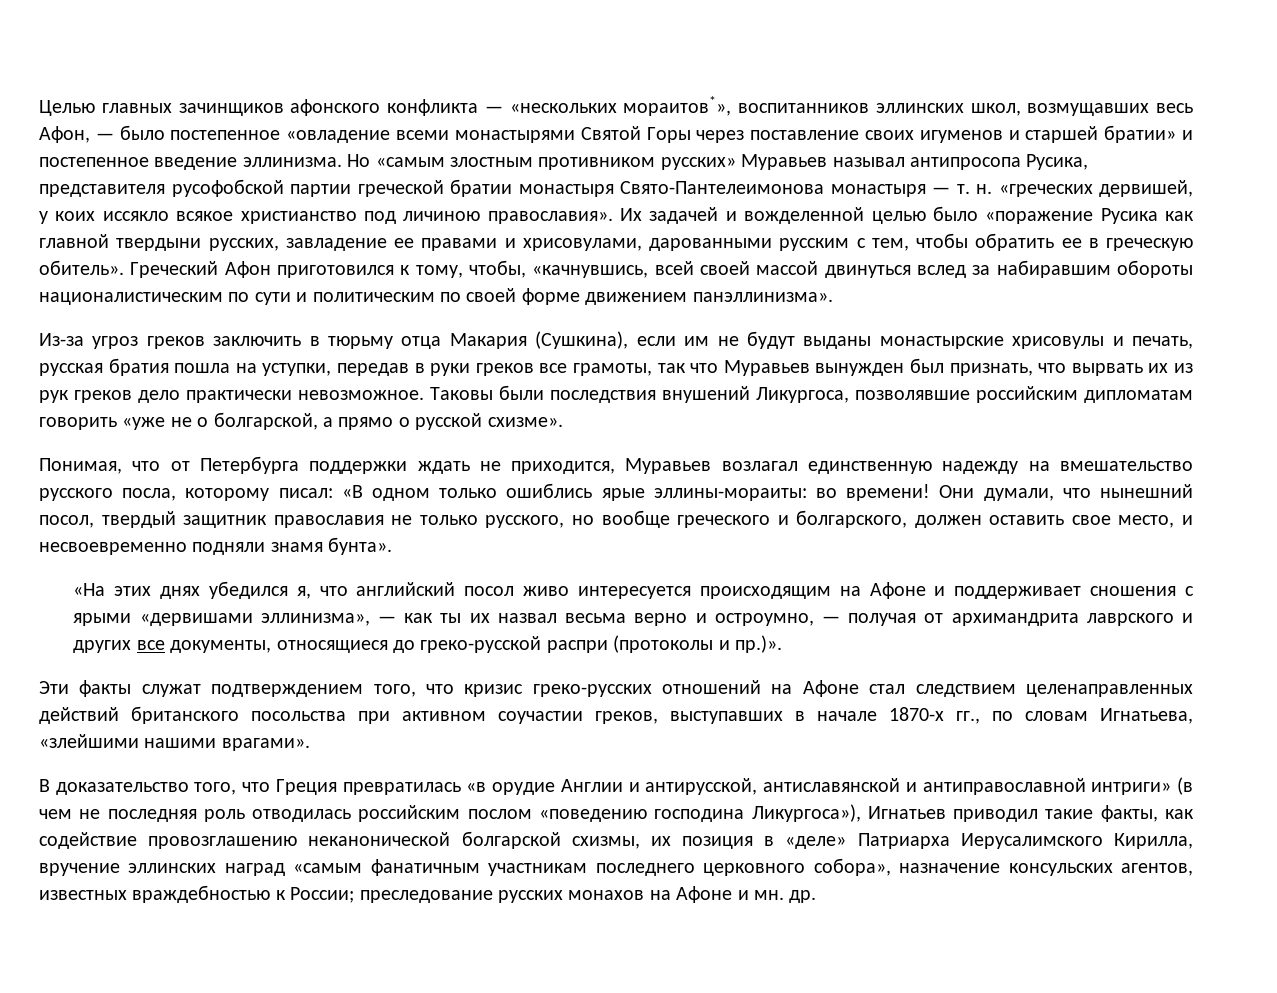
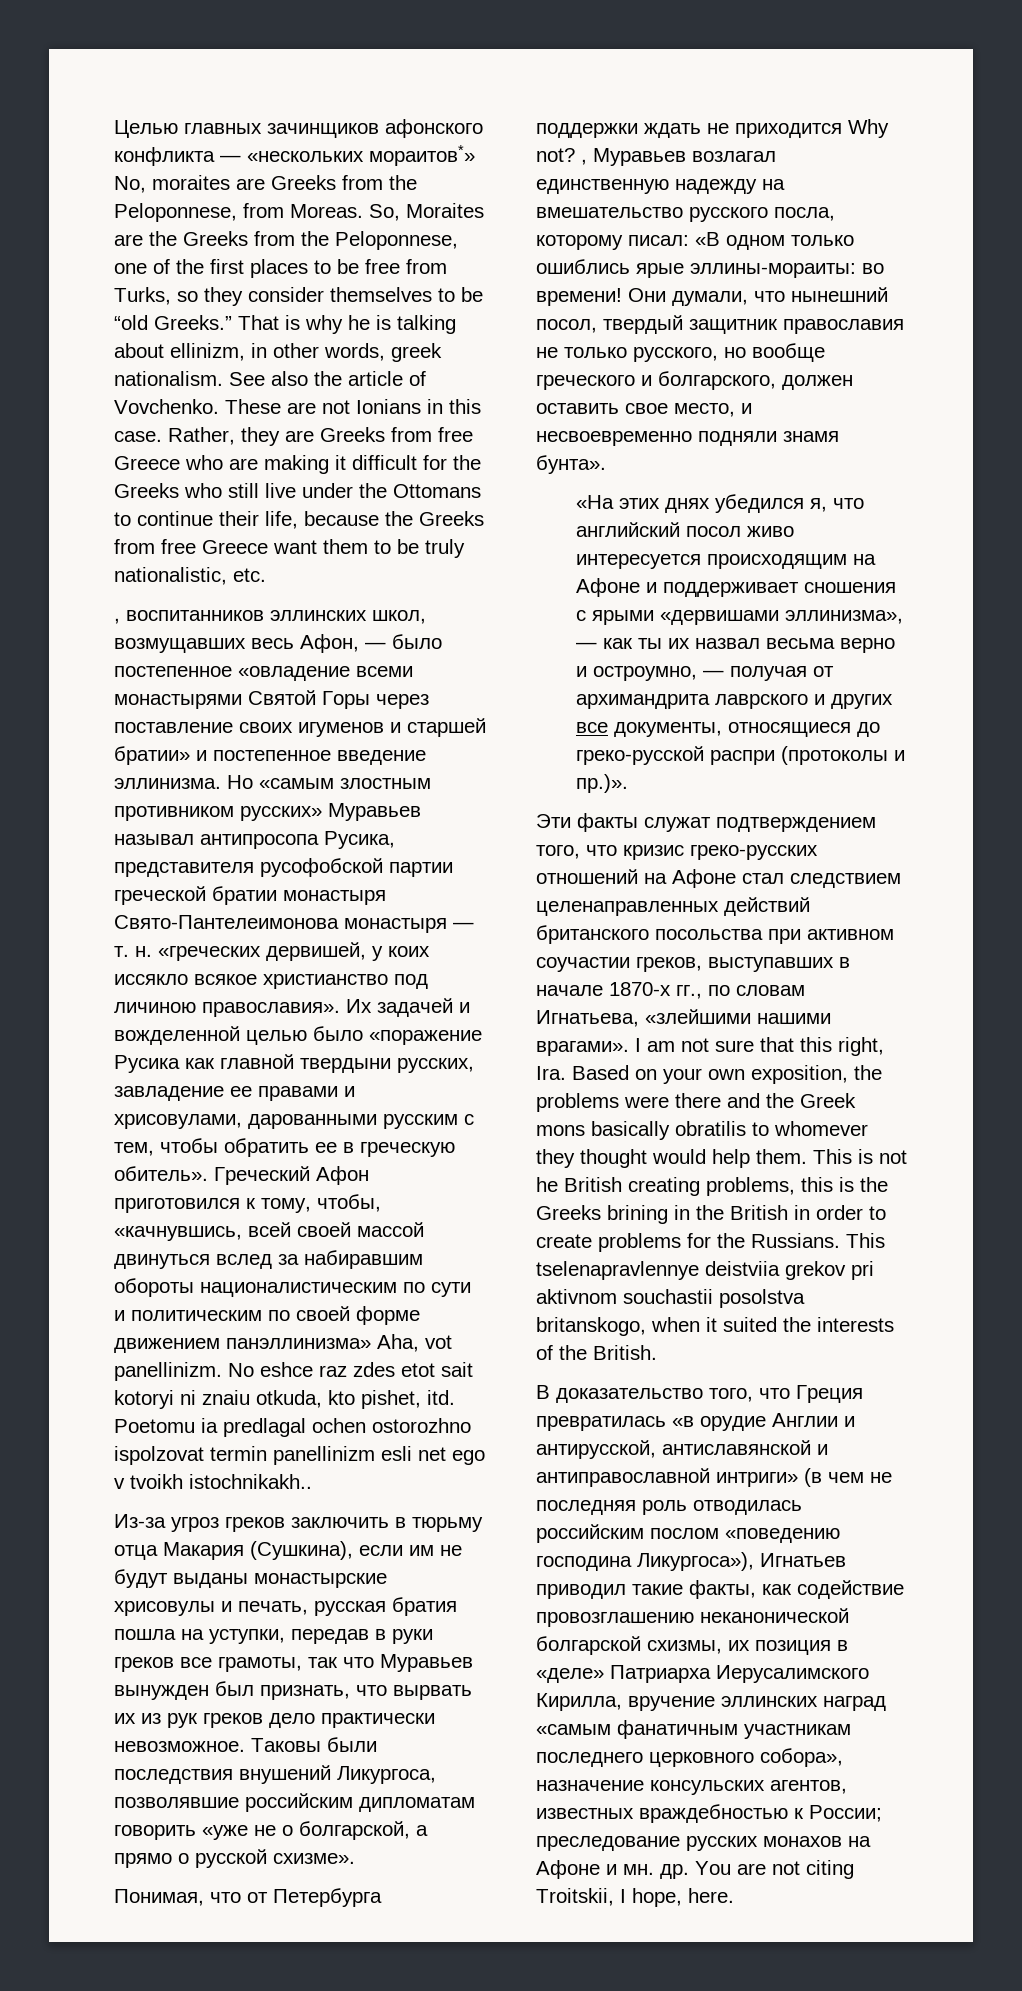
- Целью главных зачинщиков афонского конфликта — «нескольких мораитов*», воспитанников эллинских школ, возмущавших весь Афон, — было постепенное «овладение всеми монастырями Святой Горы через поставление своих игуменов и старшей братии» и постепенное введение эллинизма.
+ Целью главных зачинщиков афонского конфликта — «нескольких мораитов*» No, moraites are Greeks from the Peloponnese, from Moreas. So, Moraites are the Greeks from the Peloponnese, one of the first places to be free from Turks, so they consider themselves to be “old Greeks.” That is why he is talking about ellinizm, in other words, greek nationalism. See also the article of Vovchenko. These are not Ionians in this case. Rather, they are Greeks from free Greece who are making it difficult for the Greeks who still live under the Ottomans to continue their life, because the Greeks from free Greece want them to be truly nationalistic, etc.
+ , воспитанников эллинских школ, возмущавших весь Афон, — было постепенное «овладение всеми монастырями Святой Горы через поставление своих игуменов и старшей братии» и постепенное введение эллинизма.
- Греческий Афон приготовился к тому, чтобы, «качнувшись, всей своей массой двинуться вслед за набиравшим обороты националистическим по сути и политическим по своей форме движением панэллинизма».
+ Греческий Афон приготовился к тому, чтобы, «качнувшись, всей своей массой двинуться вслед за набиравшим обороты националистическим по сути и политическим по своей форме движением панэллинизма» Aha, vot panellinizm. No eshce raz zdes etot sait kotoryi ni znaiu otkuda, kto pishet, itd. Poetomu ia predlagal ochen ostorozhno ispolzovat termin panellinizm esli net ego v tvoikh istochnikakh..
- Понимая, что от Петербурга поддержки ждать не приходится, Муравьев возлагал единственную надежду на вмешательство русского посла, которому писал: «В одном только ошиблись ярые эллины-мораиты: во времени!
+ Понимая, что от Петербурга поддержки ждать не приходится Why not? , Муравьев возлагал единственную надежду на вмешательство русского посла, которому писал: «В одном только ошиблись ярые эллины-мораиты: во времени!
+ I am not sure that this right, Ira. Based on your own exposition, the problems were there and the Greek mons basically obratilis to whomever they thought would help them. This is not he British creating problems, this is the Greeks brining in the British in order to create problems for the Russians. This tselenapravlennye deistviia grekov pri aktivnom souchastii posolstva britanskogo, when it suited the interests of the British.
- преследование русских монахов на Афоне и мн. др.
+ преследование русских монахов на Афоне и мн. др. You are not citing Troitskii, I hope, here.

